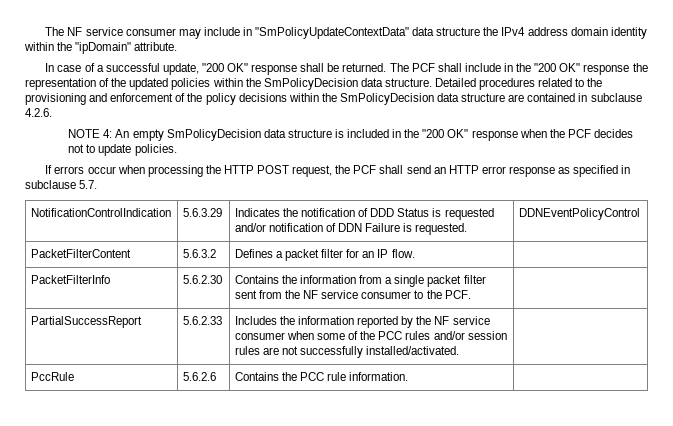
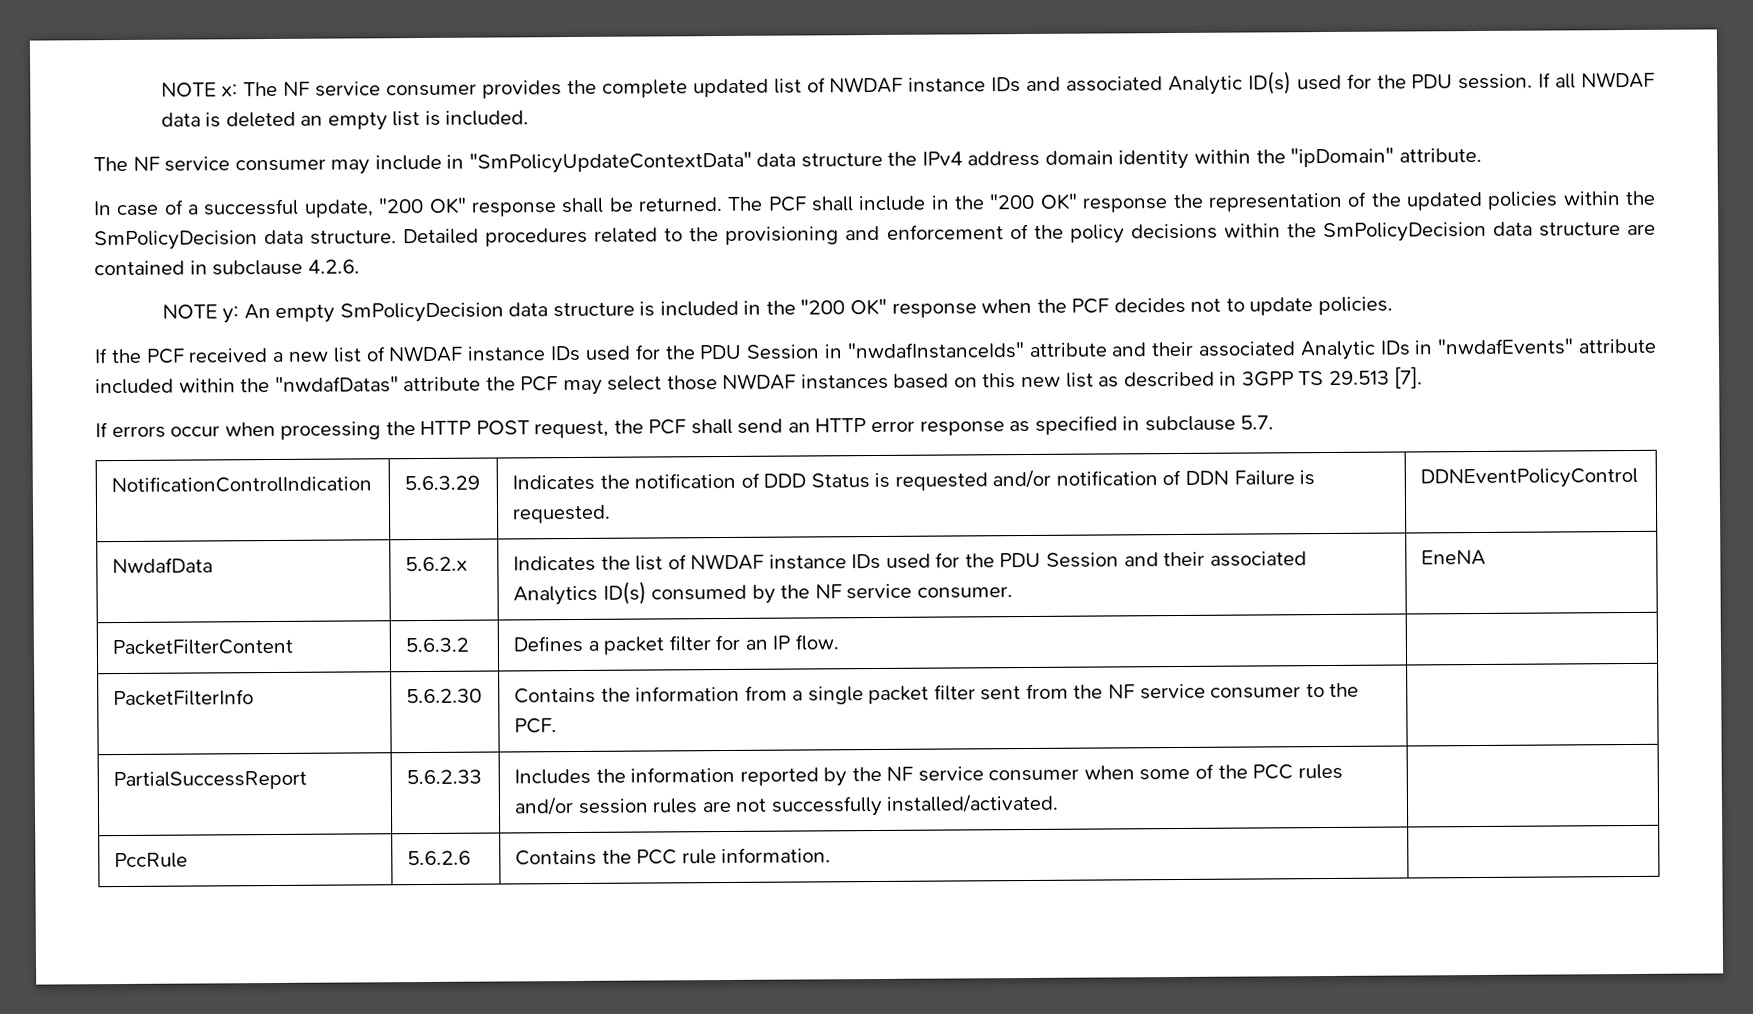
+ NOTE x: The NF service consumer provides the complete updated list of NWDAF instance IDs and associated Analytic ID(s) used for the PDU session. If all NWDAF data is deleted an empty list is included.
- NOTE 4: An empty SmPolicyDecision data structure is included in the "200 OK" response when the PCF decides not to update policies.
+ NOTE y: An empty SmPolicyDecision data structure is included in the "200 OK" response when the PCF decides not to update policies.
+ If the PCF received a new list of NWDAF instance IDs used for the PDU Session in "nwdafInstanceIds" attribute and their associated Analytic IDs in "nwdafEvents" attribute included within the "nwdafDatas" attribute the PCF may select those NWDAF instances based on this new list as described in 3GPP TS 29.513 [7].
+ NwdafData | 5.6.2.x | Indicates the list of NWDAF instance IDs used for the PDU Session and their associated Analytics ID(s) consumed by the NF service consumer. | EneNA

